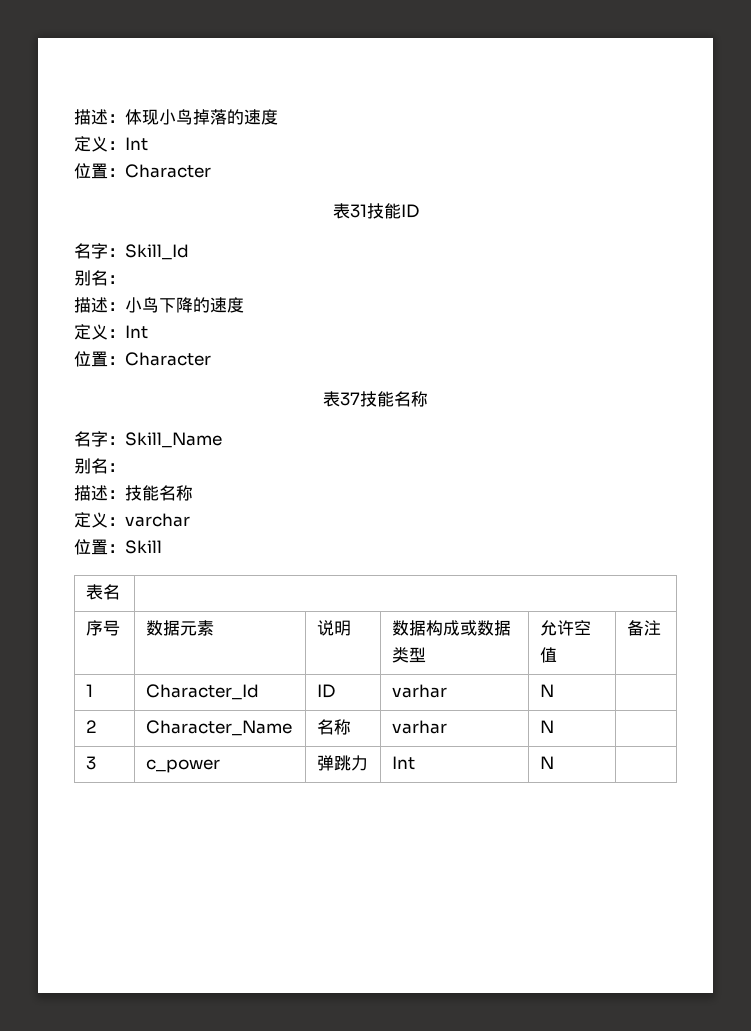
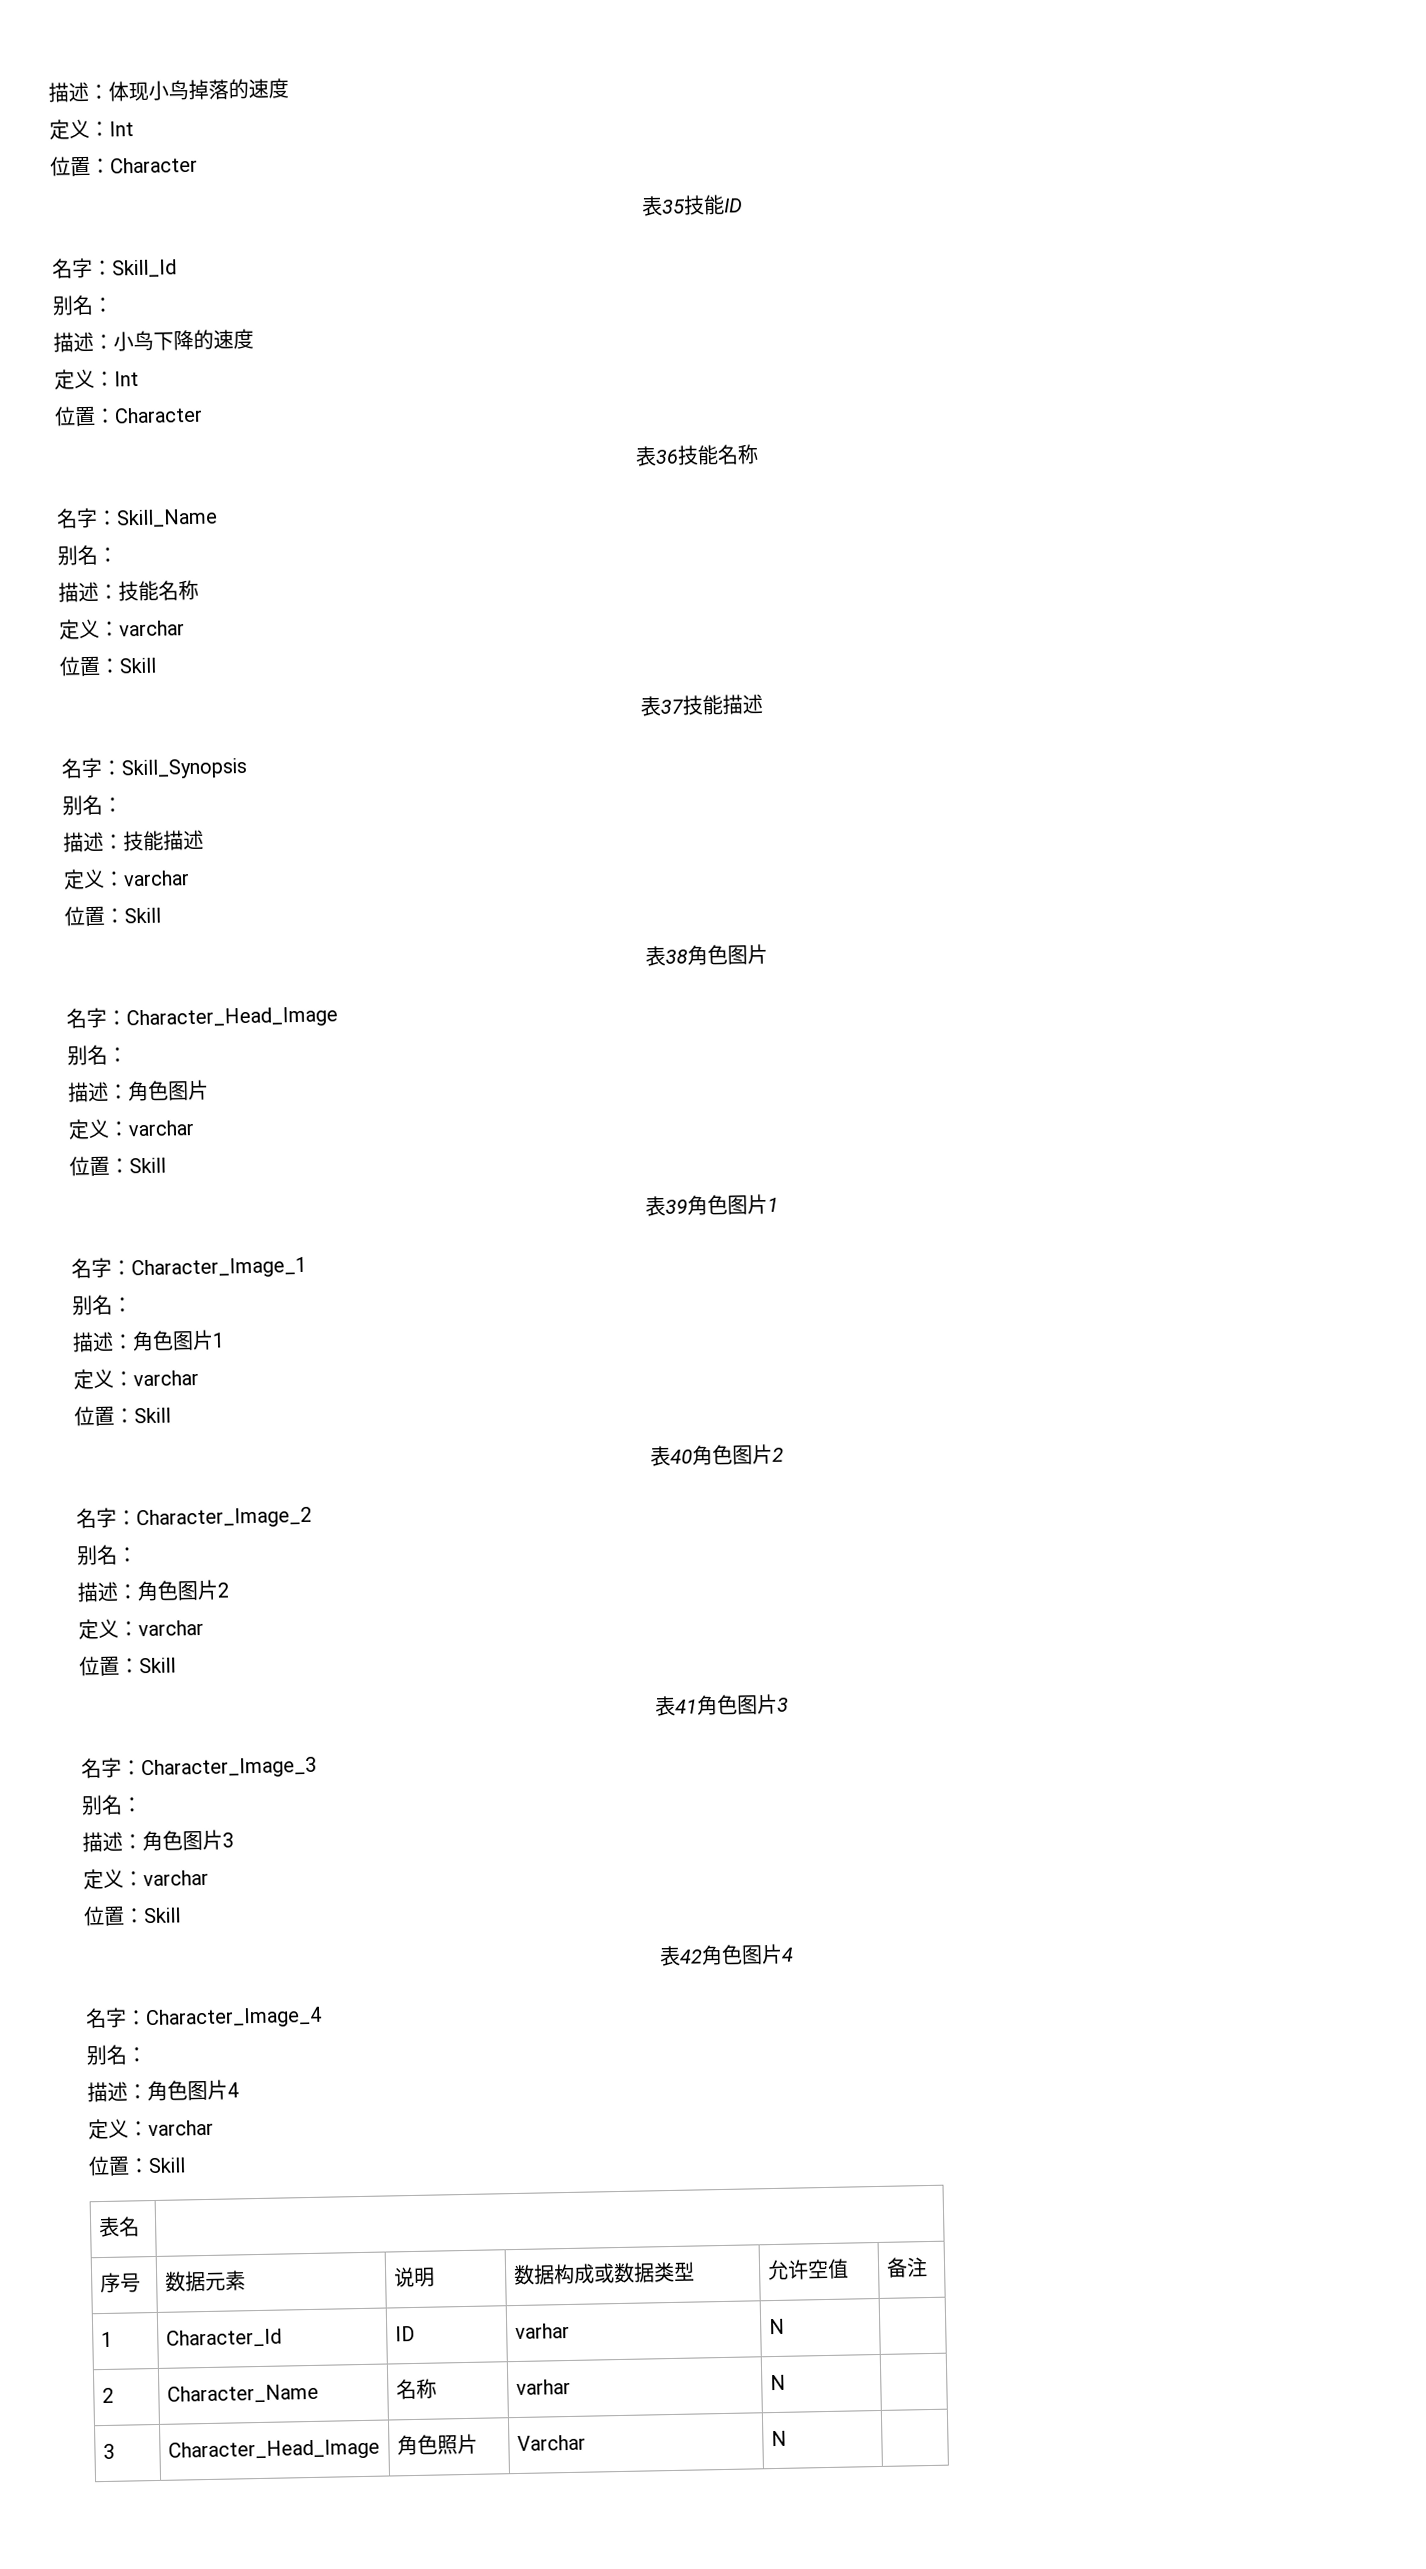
- 表31技能ID
+ 表35技能ID
- 表37技能名称
+ 表36技能名称
+ 表37技能描述
+ 名字：Skill_Synopsis
+ 别名：
+ 描述：技能描述
+ 定义：varchar
+ 位置：Skill
+ 表38角色图片
+ 名字：Character_Head_Image
+ 别名：
+ 描述：角色图片
+ 定义：varchar
+ 位置：Skill
+ 表39角色图片1
+ 名字：Character_Image_1
+ 别名：
+ 描述：角色图片1
+ 定义：varchar
+ 位置：Skill
+ 表40角色图片2
+ 名字：Character_Image_2
+ 别名：
+ 描述：角色图片2
+ 定义：varchar
+ 位置：Skill
+ 表41角色图片3
+ 名字：Character_Image_3
+ 别名：
+ 描述：角色图片3
+ 定义：varchar
+ 位置：Skill
+ 表42角色图片4
+ 名字：Character_Image_4
+ 别名：
+ 描述：角色图片4
+ 定义：varchar
+ 位置：Skill
- 3 | c_power | 弹跳力 | Int | N |
+ 3 | Character_Head_Image | 角色照片 | Varchar | N |

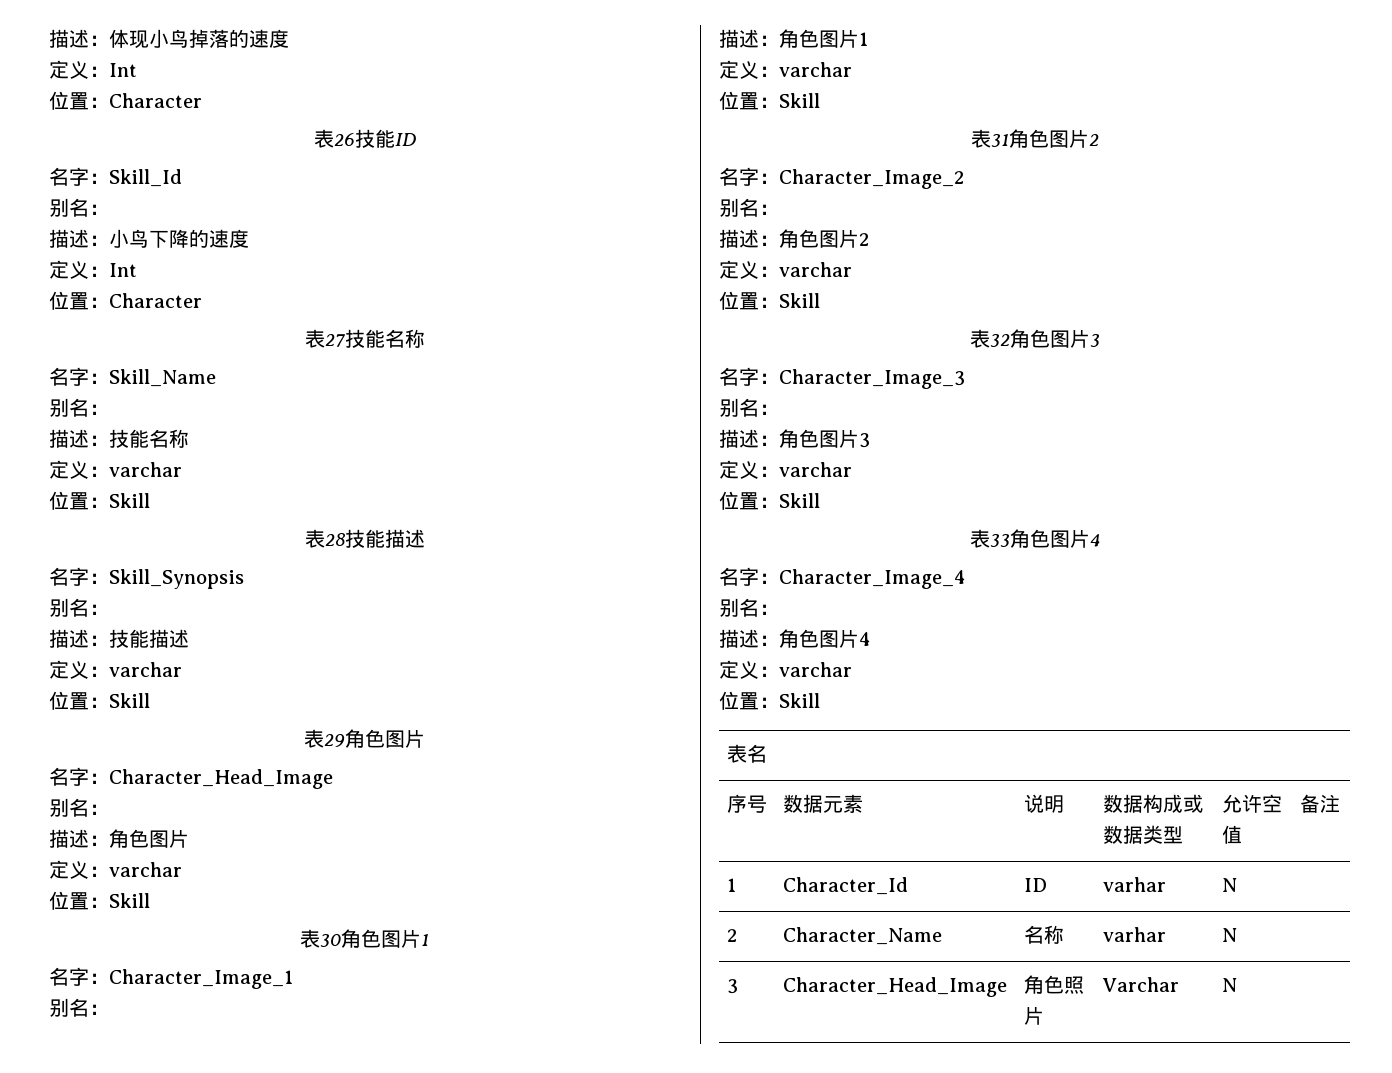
- 表35技能ID
+ 表26技能ID
- 表36技能名称
+ 表27技能名称
- 表37技能描述
+ 表28技能描述
- 表38角色图片
+ 表29角色图片
- 表39角色图片1
+ 表30角色图片1
- 表40角色图片2
+ 表31角色图片2
- 表41角色图片3
+ 表32角色图片3
- 表42角色图片4
+ 表33角色图片4

